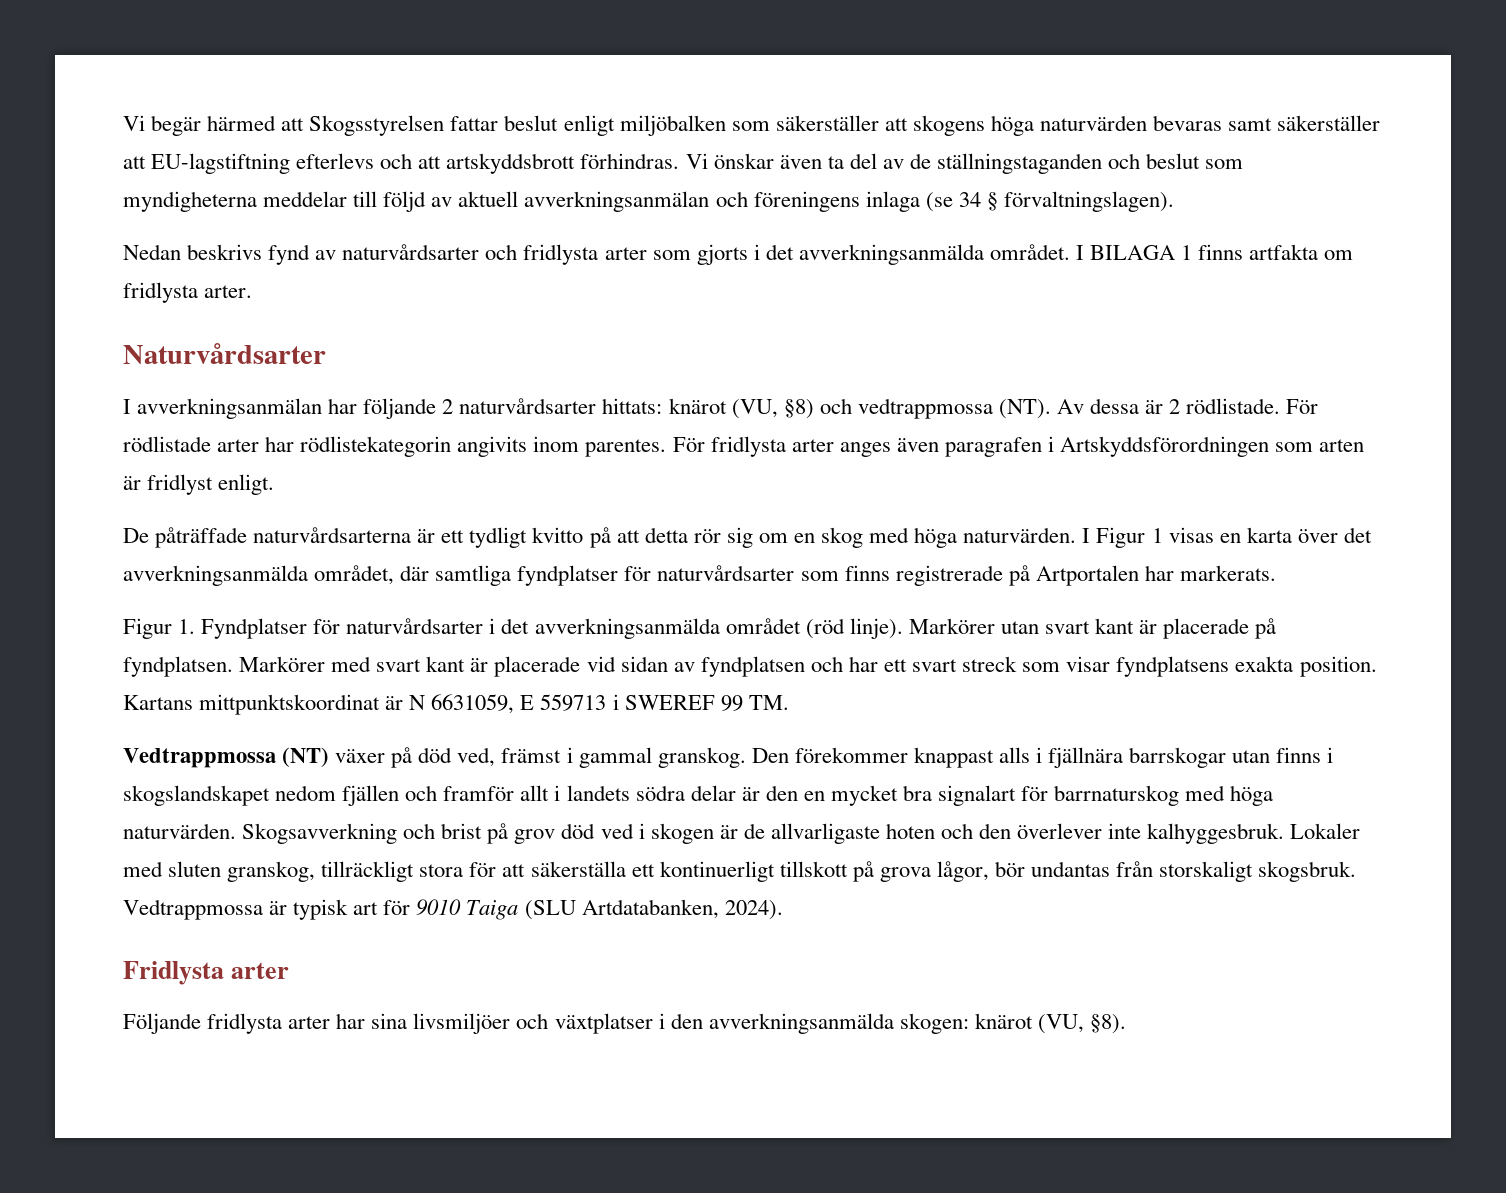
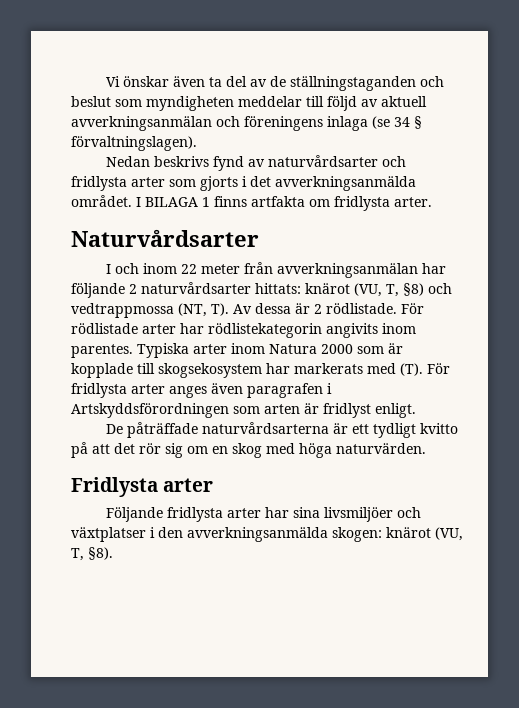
- Vi begär härmed att Skogsstyrelsen fattar beslut enligt miljöbalken som säkerställer att skogens höga naturvärden bevaras samt säkerställer att EU-lagstiftning efterlevs och att artskyddsbrott förhindras. Vi önskar även ta del av de ställningstaganden och beslut som myndigheterna meddelar till följd av aktuell avverkningsanmälan och föreningens inlaga (se 34 § förvaltningslagen).
+ Vi önskar även ta del av de ställningstaganden och beslut som myndigheten meddelar till följd av aktuell avverkningsanmälan och föreningens inlaga (se 34 § förvaltningslagen).
- I avverkningsanmälan har följande 2 naturvårdsarter hittats: knärot (VU, §8) och vedtrappmossa (NT). Av dessa är 2 rödlistade.
+ I och inom 22 meter från avverkningsanmälan har följande 2 naturvårdsarter hittats: knärot (VU, T, §8) och vedtrappmossa (NT, T). Av dessa är 2 rödlistade.
- För fridlysta arter anges även paragrafen i Artskyddsförordningen som arten är fridlyst enligt.
+ Typiska arter inom Natura 2000 som är kopplade till skogsekosystem har markerats med (T). För fridlysta arter anges även paragrafen i Artskyddsförordningen som arten är fridlyst enligt.
- De påträffade naturvårdsarterna är ett tydligt kvitto på att detta rör sig om en skog med höga naturvärden. I Figur 1 visas en karta över det avverkningsanmälda området, där samtliga fyndplatser för naturvårdsarter som finns registrerade på Artportalen har markerats.
- Figur 1. Fyndplatser för naturvårdsarter i det avverkningsanmälda området (röd linje). Markörer utan svart kant är placerade på fyndplatsen. Markörer med svart kant är placerade vid sidan av fyndplatsen och har ett svart streck som visar fyndplatsens exakta position. Kartans mittpunktskoordinat är N 6631059, E 559713 i SWEREF 99 TM.
- Vedtrappmossa (NT) växer på död ved, främst i gammal granskog. Den förekommer knappast alls i fjällnära barrskogar utan finns i skogslandskapet nedom fjällen och framför allt i landets södra delar är den en mycket bra signalart för barrnaturskog med höga naturvärden. Skogsavverkning och brist på grov död ved i skogen är de allvarligaste hoten och den överlever inte kalhyggesbruk. Lokaler med sluten granskog, tillräckligt stora för att säkerställa ett kontinuerligt tillskott på grova lågor, bör undantas från storskaligt skogsbruk. Vedtrappmossa är typisk art för 9010 Taiga (SLU Artdatabanken, 2024).
+ De påträffade naturvårdsarterna är ett tydligt kvitto på att det rör sig om en skog med höga naturvärden.
- Följande fridlysta arter har sina livsmiljöer och växtplatser i den avverkningsanmälda skogen: knärot (VU, §8).
+ Följande fridlysta arter har sina livsmiljöer och växtplatser i den avverkningsanmälda skogen: knärot (VU, T, §8).

